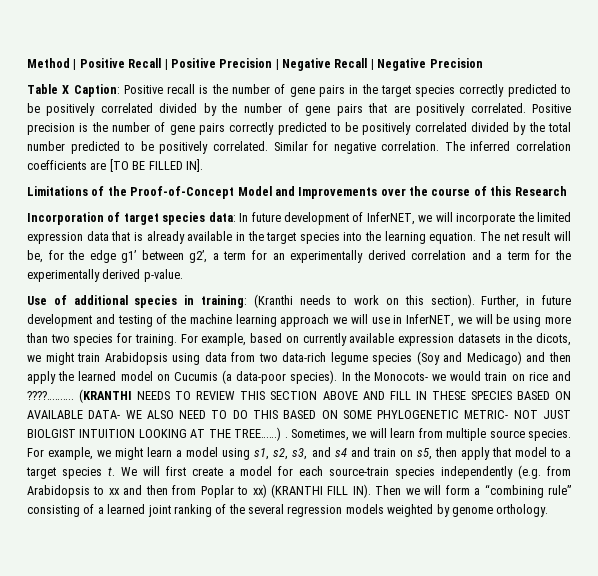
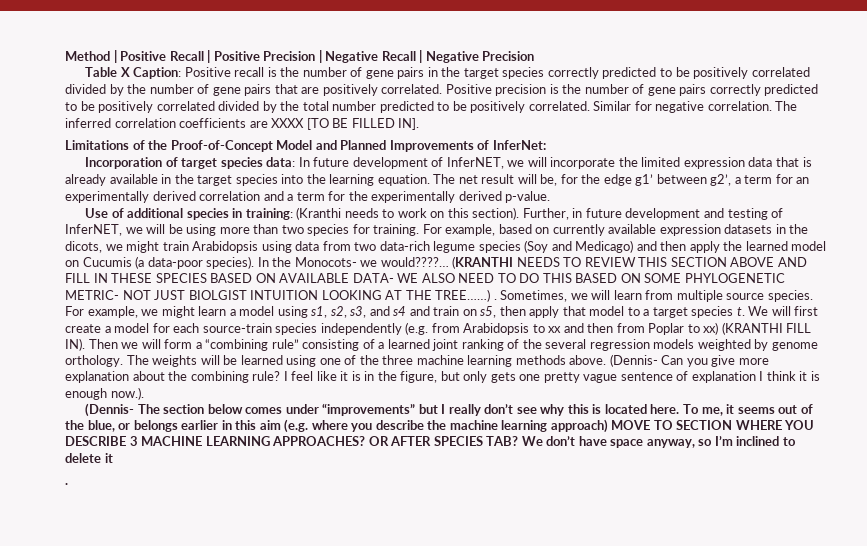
- The inferred correlation coefficients are [TO BE FILLED IN].
+ The inferred correlation coefficients are XXXX [TO BE FILLED IN].
- Limitations of the Proof-of-Concept Model and Improvements over the course of this Research
+ Limitations of the Proof-of-Concept Model and Planned Improvements of InferNet:
- Further, in future development and testing of the machine learning approach we will use in InferNET, we will be using more than two species for training.
+ Further, in future development and testing of InferNET, we will be using more than two species for training.
- In the Monocots- we would train on rice and ????……….
+ In the Monocots- we would????…
+ The weights will be learned using one of the three machine learning methods above. (Dennis- Can you give more explanation about the combining rule? I feel like it is in the figure, but only gets one pretty vague sentence of explanation I think it is enough now.).
+ (Dennis- The section below comes under “improvements” but I really don’t see why this is located here. To me, it seems out of the blue, or belongs earlier in this aim (e.g. where you describe the machine learning approach) MOVE TO SECTION WHERE YOU DESCRIBE 3 MACHINE LEARNING APPROACHES? OR AFTER SPECIES TAB? We don’t have space anyway, so I’m inclined to delete it
+ .

